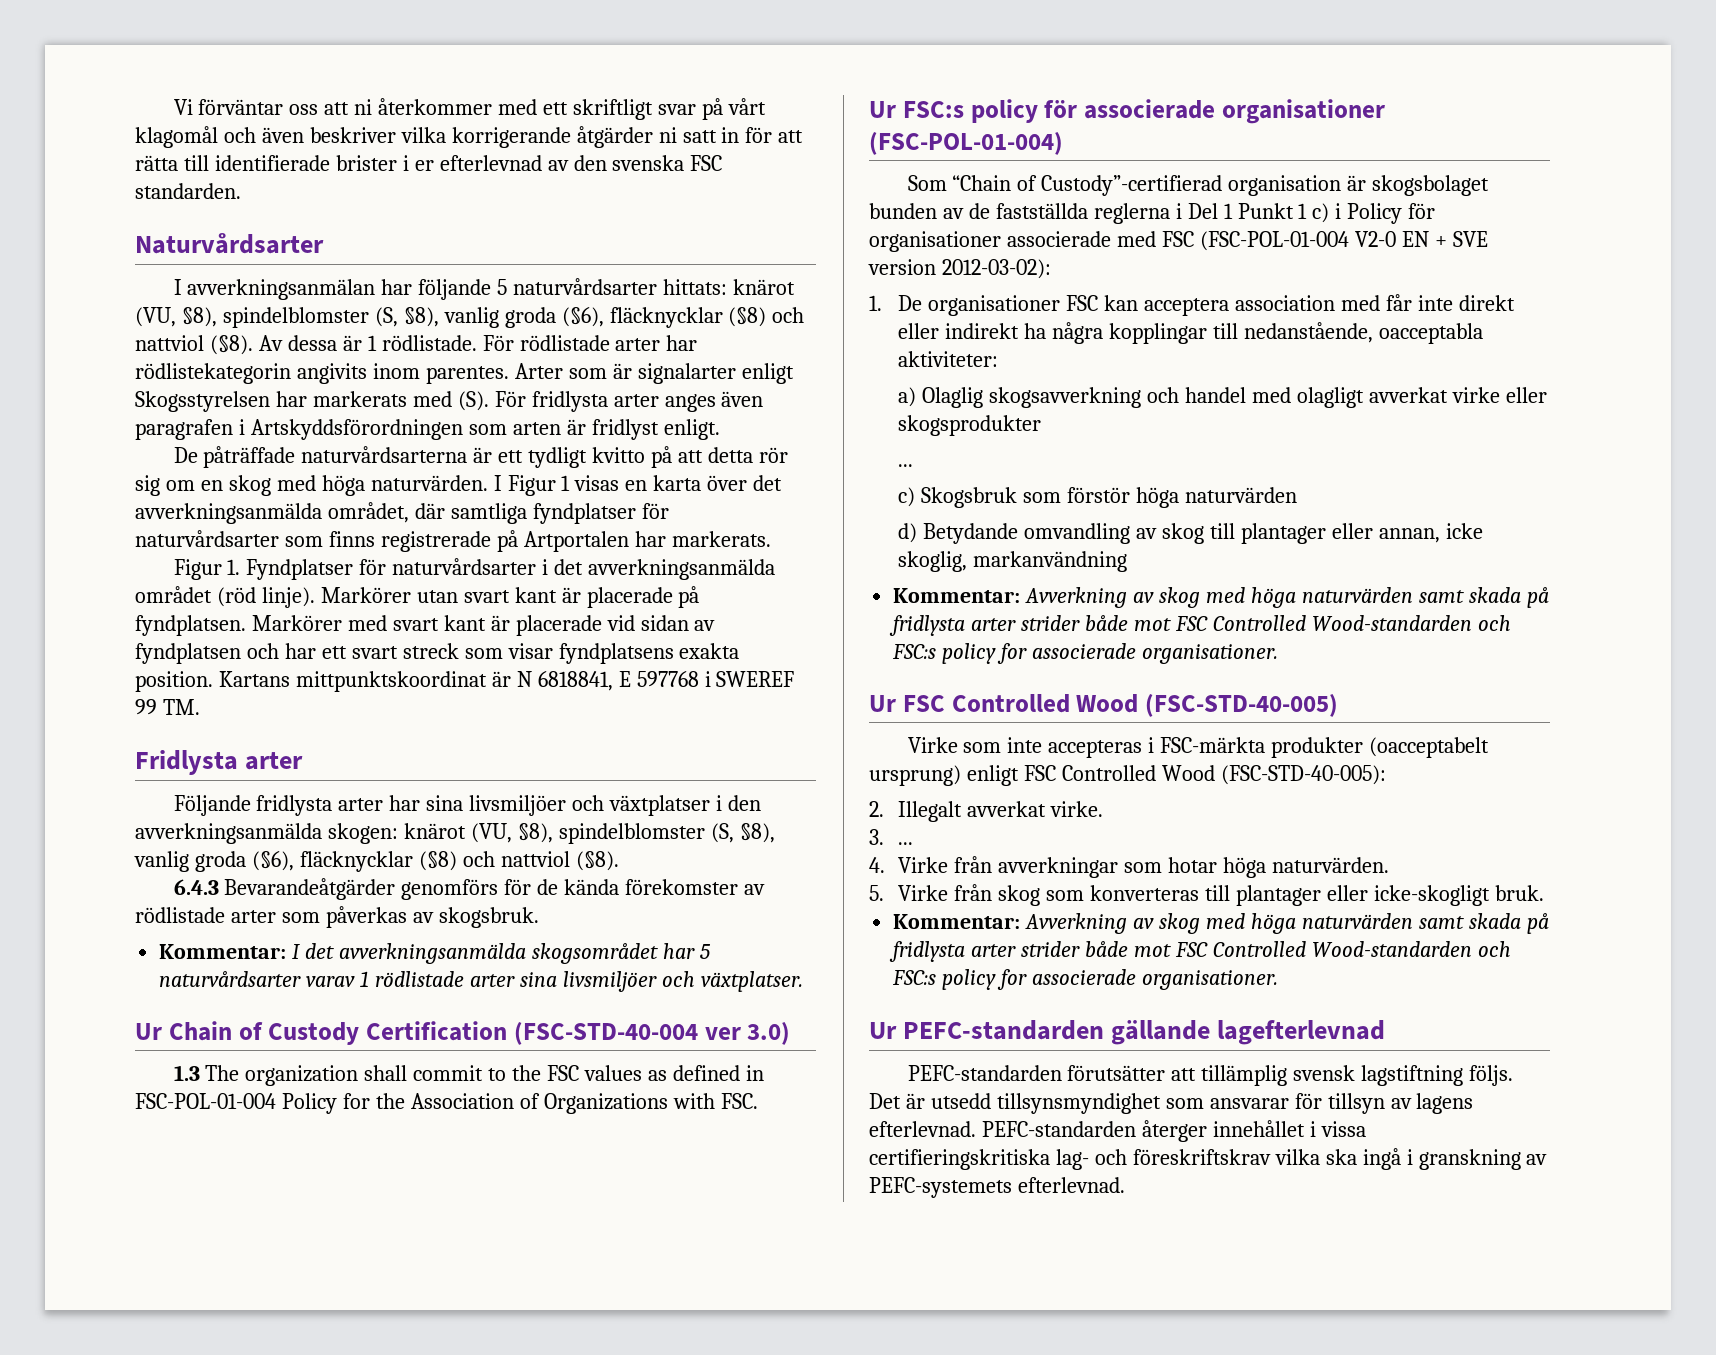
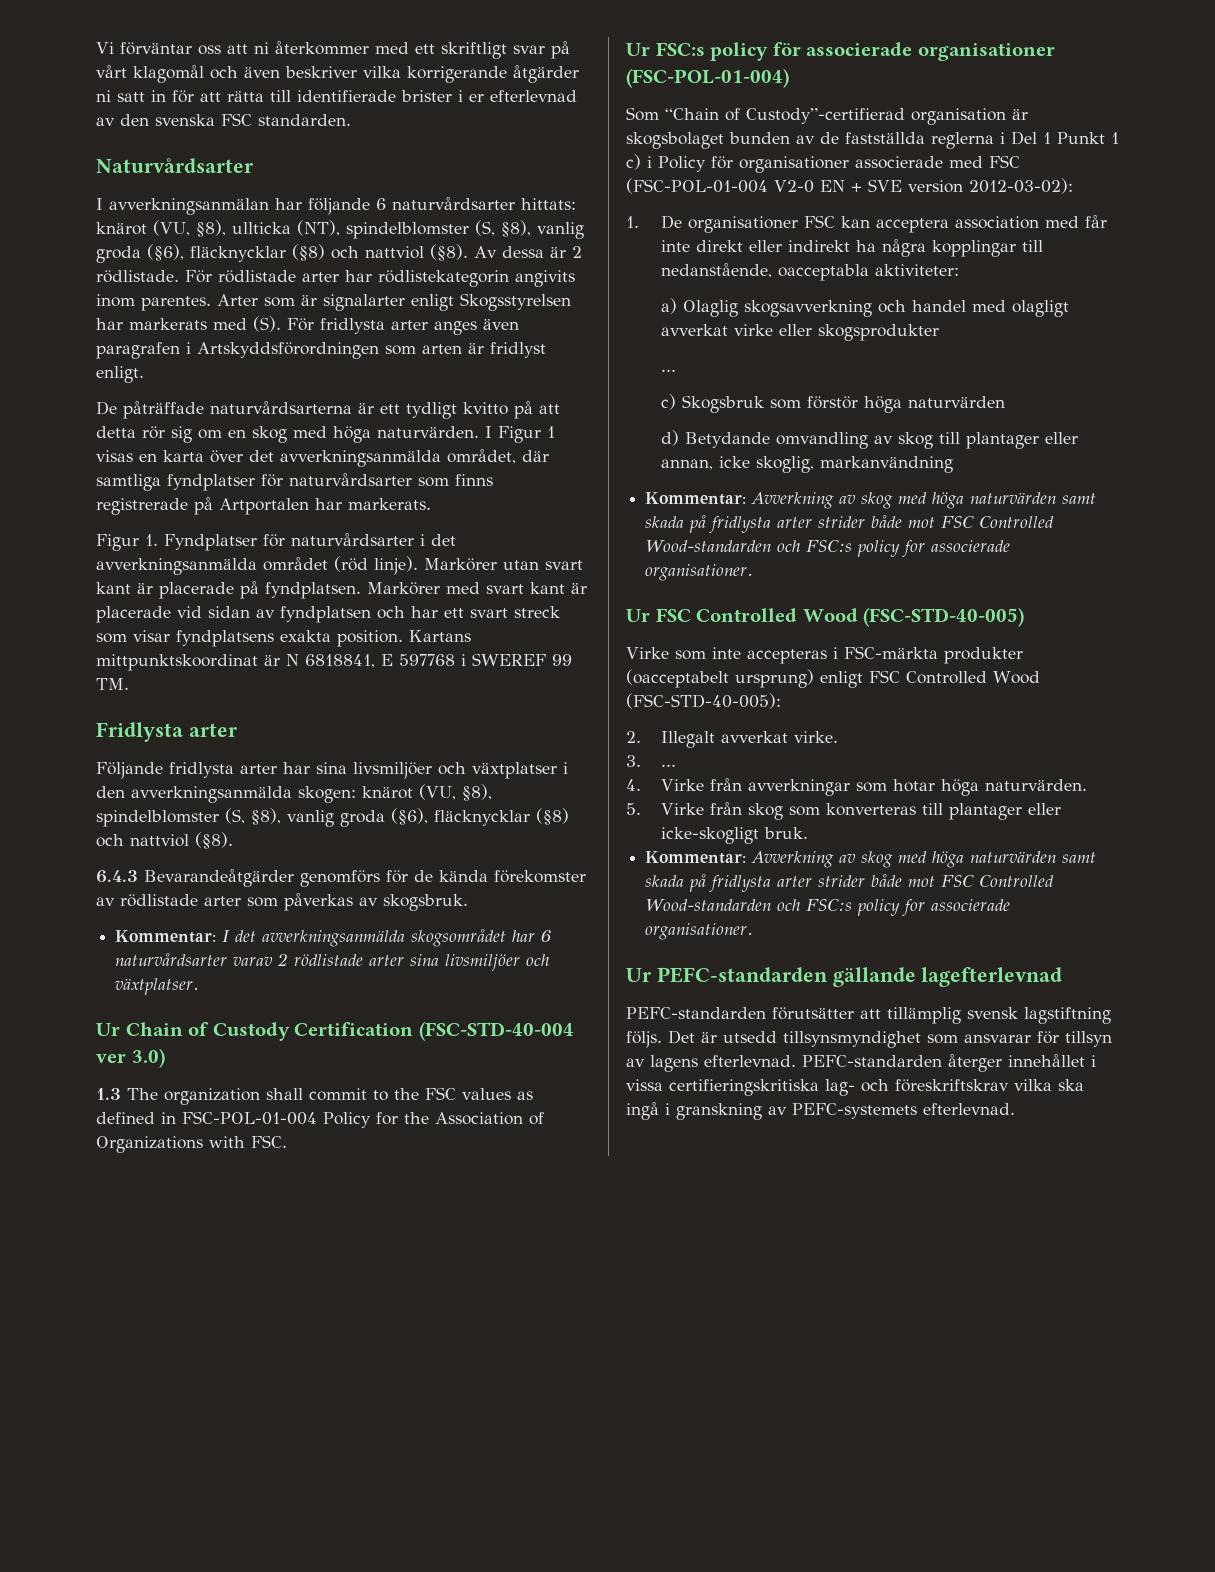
- I avverkningsanmälan har följande 5 naturvårdsarter hittats: knärot (VU, §8), spindelblomster (S, §8), vanlig groda (§6), fläcknycklar (§8) och nattviol (§8).
+ I avverkningsanmälan har följande 6 naturvårdsarter hittats: knärot (VU, §8), ullticka (NT), spindelblomster (S, §8), vanlig groda (§6), fläcknycklar (§8) och nattviol (§8).
- Av dessa är 1 rödlistade.
+ Av dessa är 2 rödlistade.
- Kommentar: I det avverkningsanmälda skogsområdet har 5 naturvårdsarter varav 1 rödlistade arter sina livsmiljöer och växtplatser.
+ Kommentar: I det avverkningsanmälda skogsområdet har 6 naturvårdsarter varav 2 rödlistade arter sina livsmiljöer och växtplatser.

